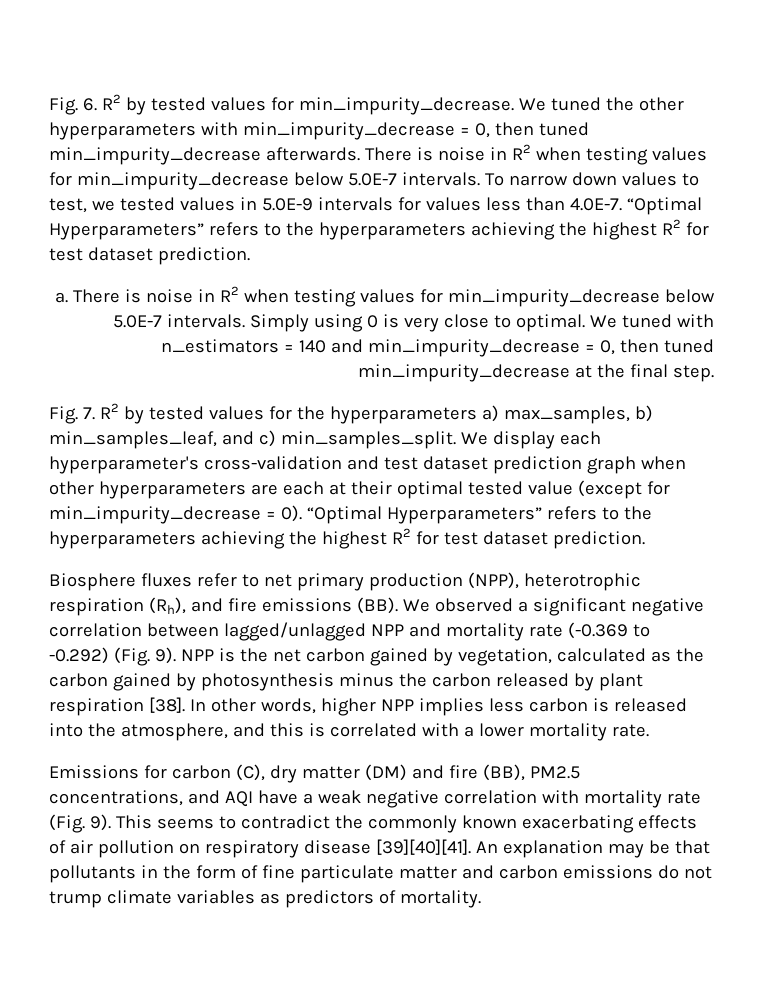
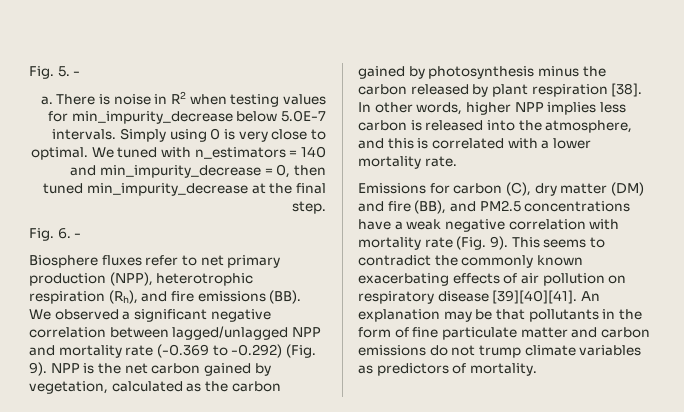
- Fig. 6. R2 by tested values for min_impurity_decrease. We tuned the other hyperparameters with min_impurity_decrease = 0, then tuned min_impurity_decrease afterwards. There is noise in R2 when testing values for min_impurity_decrease below 5.0E-7 intervals. To narrow down values to test, we tested values in 5.0E-9 intervals for values less than 4.0E-7. “Optimal Hyperparameters” refers to the hyperparameters achieving the highest R2 for test dataset prediction.
+ Fig. 5. -
- Fig. 7. R2 by tested values for the hyperparameters a) max_samples, b) min_samples_leaf, and c) min_samples_split. We display each hyperparameter's cross-validation and test dataset prediction graph when other hyperparameters are each at their optimal tested value (except for min_impurity_decrease = 0). “Optimal Hyperparameters” refers to the hyperparameters achieving the highest R2 for test dataset prediction.
+ Fig. 6. -
- Emissions for carbon (C), dry matter (DM) and fire (BB), PM2.5 concentrations, and AQI have a weak negative correlation with mortality rate (Fig. 9).
+ Emissions for carbon (C), dry matter (DM) and fire (BB), and PM2.5 concentrations have a weak negative correlation with mortality rate (Fig. 9).

